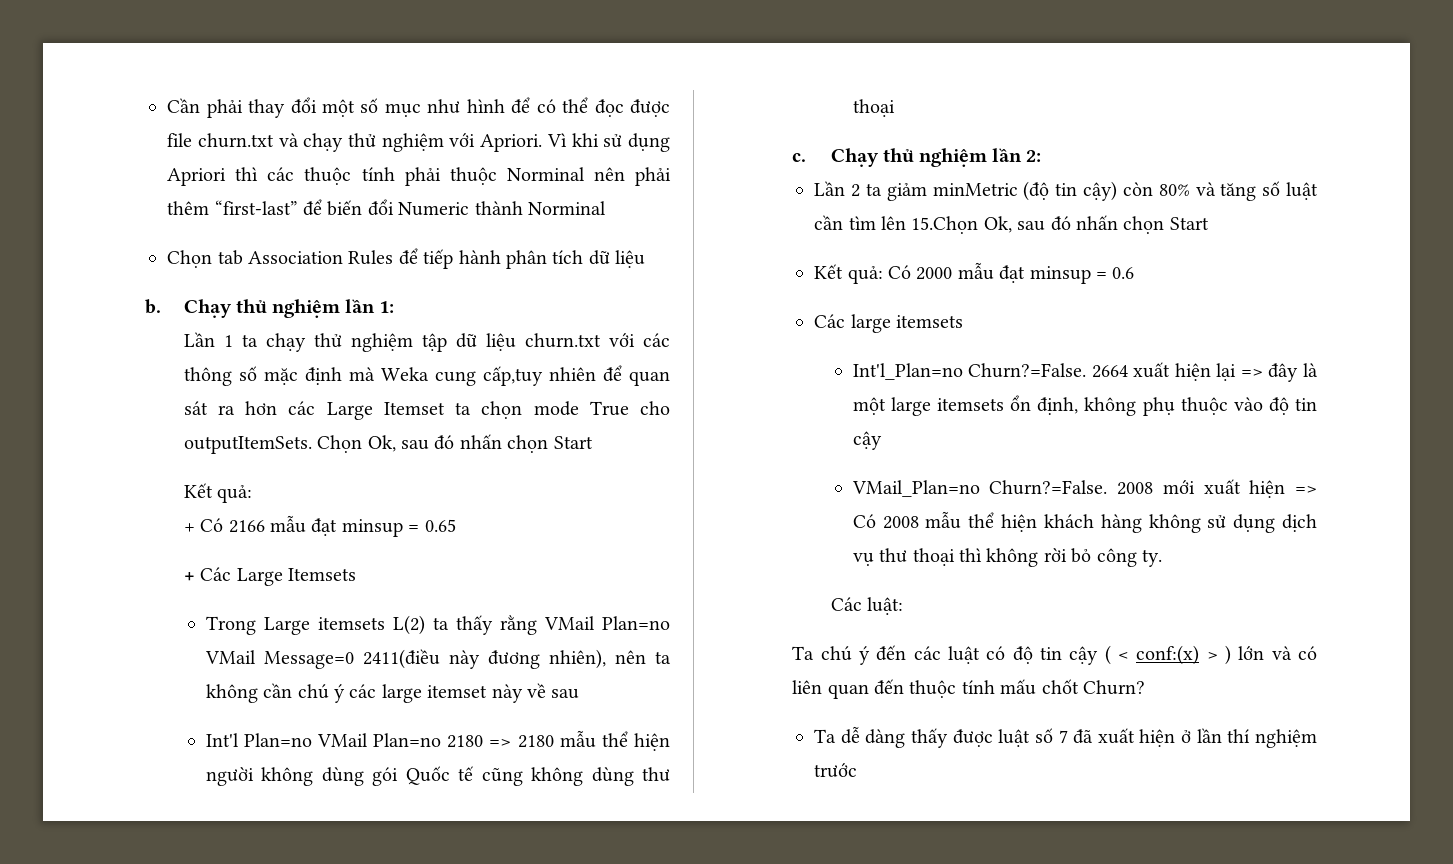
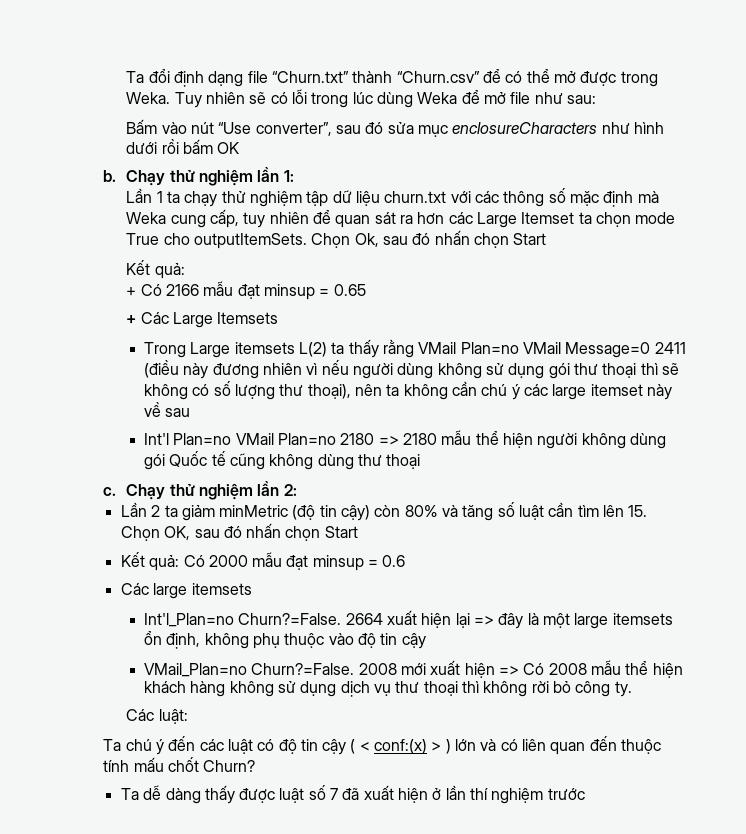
- Cần phải thay đổi một số mục như hình để có thể đọc được file churn.txt và chạy thử nghiệm với Apriori. Vì khi sử dụng Apriori thì các thuộc tính phải thuộc Norminal nên phải thêm “first-last” để biến đổi Numeric thành Norminal
- Chọn tab Association Rules để tiếp hành phân tích dữ liệu
+ Ta đổi định dạng file “Churn.txt” thành “Churn.csv” để có thể mở được trong Weka. Tuy nhiên sẽ có lỗi trong lúc dùng Weka để mở file như sau:
+ Bấm vào nút “Use converter”, sau đó sửa mục enclosureCharacters như hình dưới rồi bấm OK
- Lần 1 ta chạy thử nghiệm tập dữ liệu churn.txt với các thông số mặc định mà Weka cung cấp,tuy nhiên để quan sát ra hơn các Large Itemset ta chọn mode True cho outputItemSets.
+ Lần 1 ta chạy thử nghiệm tập dữ liệu churn.txt với các thông số mặc định mà Weka cung cấp, tuy nhiên để quan sát ra hơn các Large Itemset ta chọn mode True cho outputItemSets.
- Trong Large itemsets L(2) ta thấy rằng VMail Plan=no VMail Message=0 2411(điều này đương nhiên), nên ta không cần chú ý các large itemset này về sau
+ Trong Large itemsets L(2) ta thấy rằng VMail Plan=no VMail Message=0 2411 (điều này đương nhiên vì nếu người dùng không sử dụng gói thư thoại thì sẽ không có số lượng thư thoại), nên ta không cần chú ý các large itemset này về sau
- Lần 2 ta giảm minMetric (độ tin cậy) còn 80% và tăng số luật cần tìm lên 15.Chọn Ok, sau đó nhấn chọn Start
+ Lần 2 ta giảm minMetric (độ tin cậy) còn 80% và tăng số luật cần tìm lên 15. Chọn OK, sau đó nhấn chọn Start

